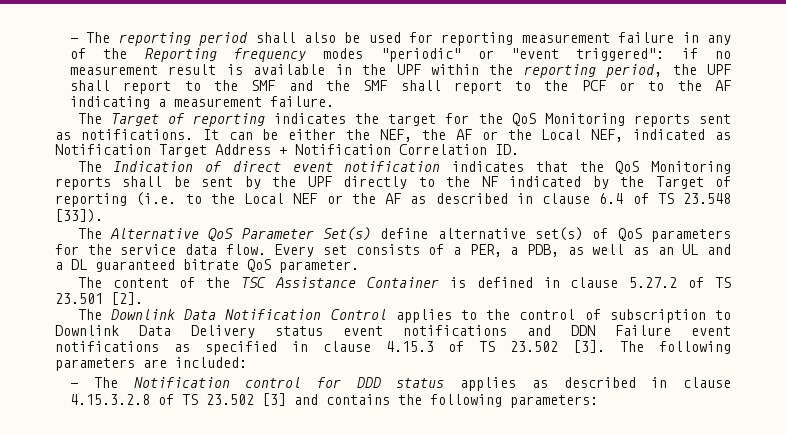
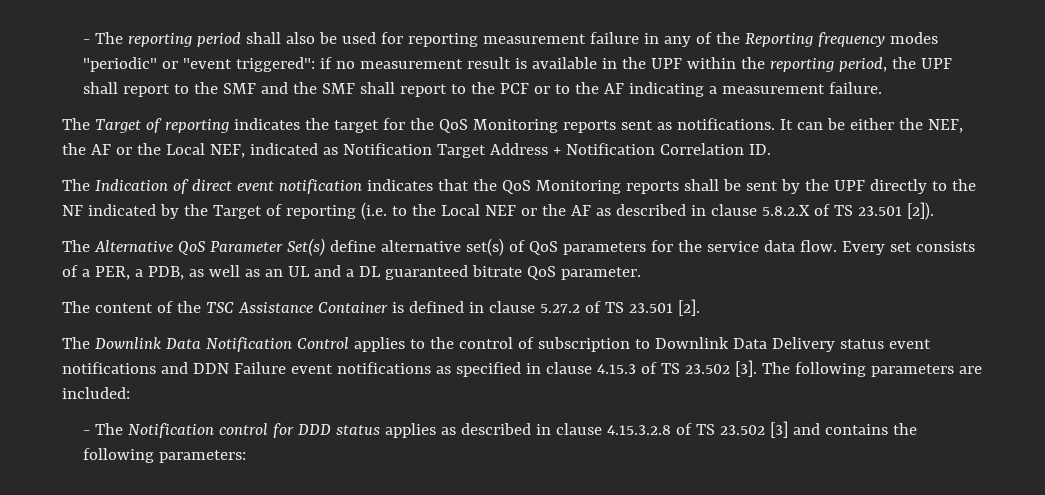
- The Indication of direct event notification indicates that the QoS Monitoring reports shall be sent by the UPF directly to the NF indicated by the Target of reporting (i.e. to the Local NEF or the AF as described in clause 6.4 of TS 23.548 [33]).
+ The Indication of direct event notification indicates that the QoS Monitoring reports shall be sent by the UPF directly to the NF indicated by the Target of reporting (i.e. to the Local NEF or the AF as described in clause 5.8.2.X of TS 23.501 [2]).

